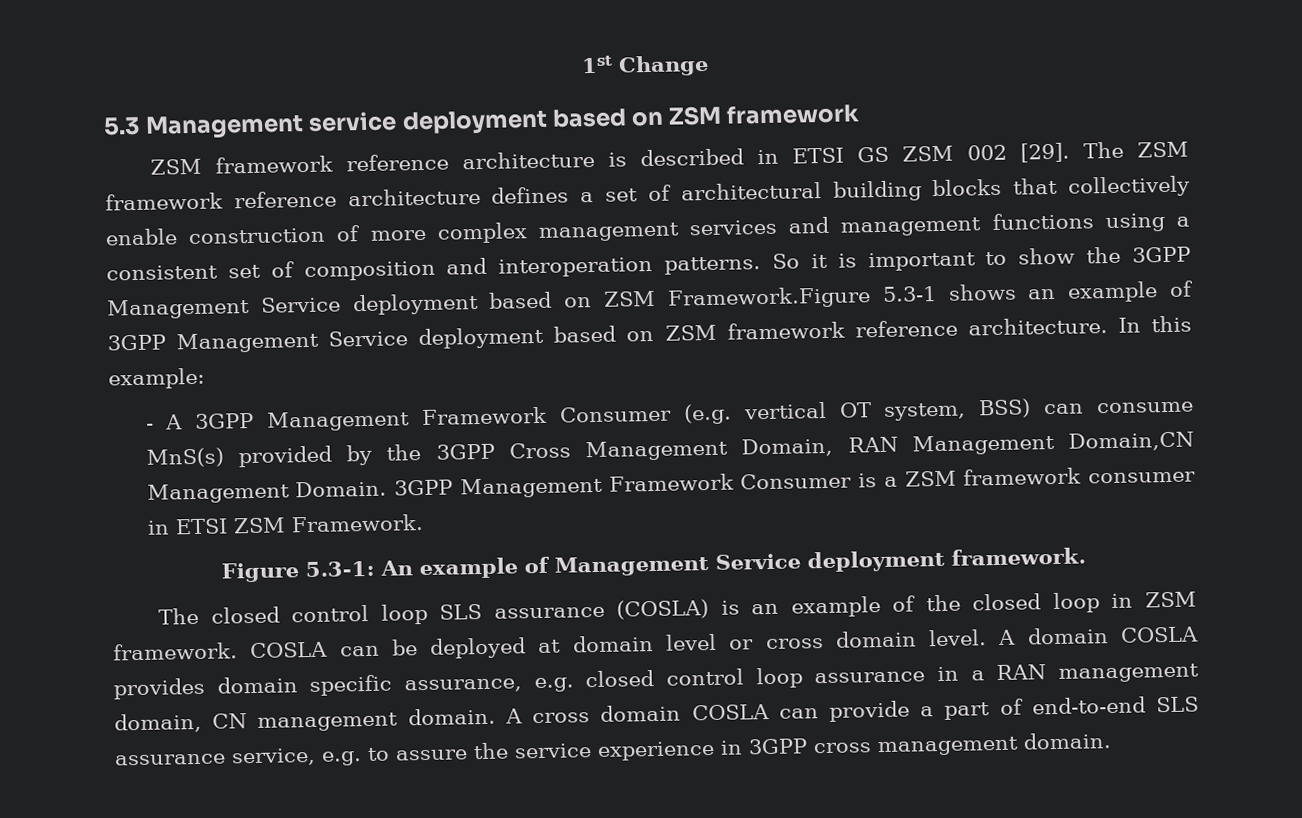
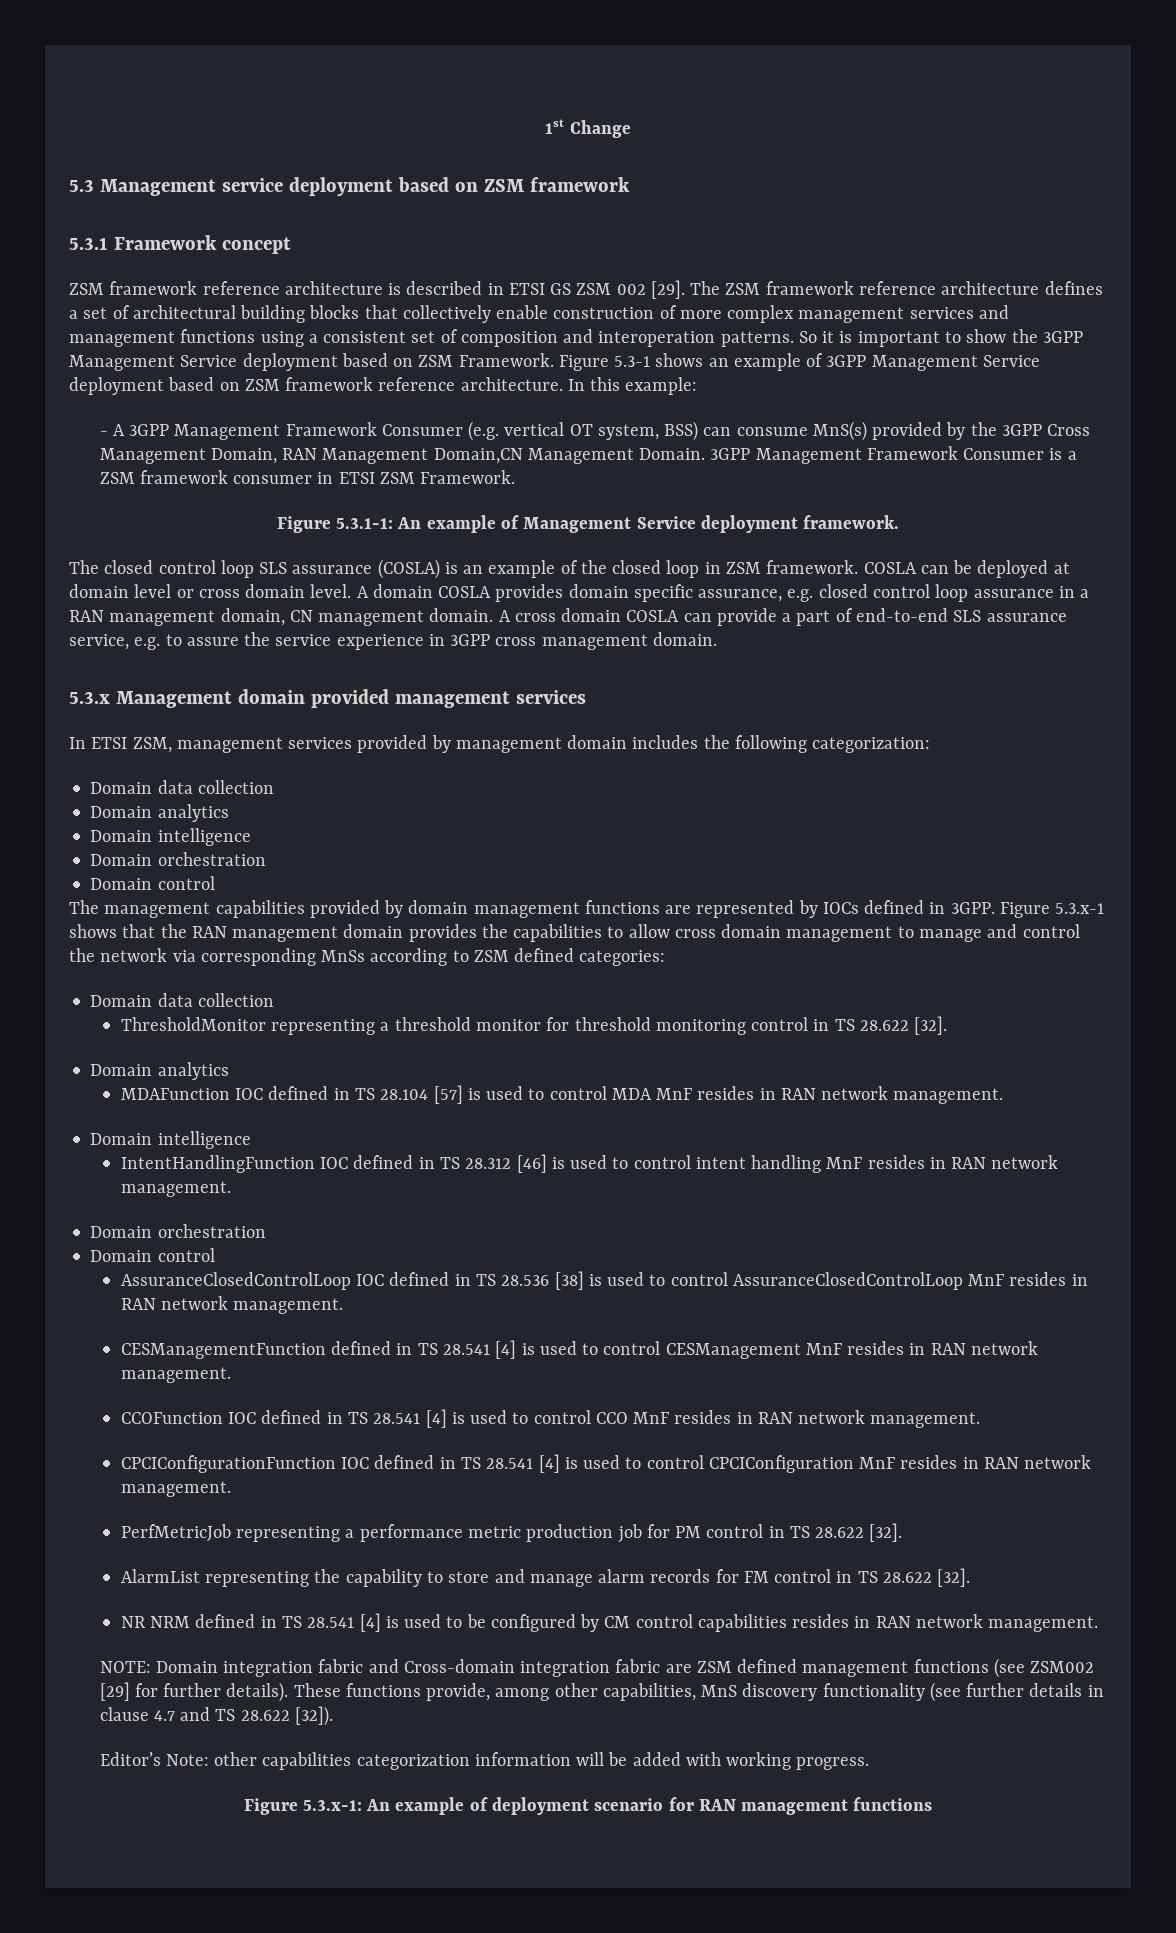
+ 5.3.1 Framework concept
- So it is important to show the 3GPP Management Service deployment based on ZSM Framework.Figure 5.3-1 shows an example of 3GPP Management Service deployment based on ZSM framework reference architecture.
+ So it is important to show the 3GPP Management Service deployment based on ZSM Framework. Figure 5.3-1 shows an example of 3GPP Management Service deployment based on ZSM framework reference architecture.
- Figure 5.3-1: An example of Management Service deployment framework.
+ Figure 5.3.1-1: An example of Management Service deployment framework.
+ 5.3.x Management domain provided management services
+ In ETSI ZSM, management services provided by management domain includes the following categorization:
+ Domain data collection
+ Domain analytics
+ Domain intelligence
+ Domain orchestration
+ Domain control
+ The management capabilities provided by domain management functions are represented by IOCs defined in 3GPP. Figure 5.3.x-1 shows that the RAN management domain provides the capabilities to allow cross domain management to manage and control the network via corresponding MnSs according to ZSM defined categories:
+ Domain data collection
+ ThresholdMonitor representing a threshold monitor for threshold monitoring control in TS 28.622 [32].
+ Domain analytics
+ MDAFunction IOC defined in TS 28.104 [57] is used to control MDA MnF resides in RAN network management.
+ Domain intelligence
+ IntentHandlingFunction IOC defined in TS 28.312 [46] is used to control intent handling MnF resides in RAN network management.
+ Domain orchestration
+ Domain control
+ AssuranceClosedControlLoop IOC defined in TS 28.536 [38] is used to control AssuranceClosedControlLoop MnF resides in RAN network management.
+ CESManagementFunction defined in TS 28.541 [4] is used to control CESManagement MnF resides in RAN network management.
+ CCOFunction IOC defined in TS 28.541 [4] is used to control CCO MnF resides in RAN network management.
+ CPCIConfigurationFunction IOC defined in TS 28.541 [4] is used to control CPCIConfiguration MnF resides in RAN network management.
+ PerfMetricJob representing a performance metric production job for PM control in TS 28.622 [32].
+ AlarmList representing the capability to store and manage alarm records for FM control in TS 28.622 [32].
+ NR NRM defined in TS 28.541 [4] is used to be configured by CM control capabilities resides in RAN network management.
+ NOTE: Domain integration fabric and Cross-domain integration fabric are ZSM defined management functions (see ZSM002 [29] for further details). These functions provide, among other capabilities, MnS discovery functionality (see further details in clause 4.7 and TS 28.622 [32]).
+ Editor’s Note: other capabilities categorization information will be added with working progress.
+ Figure 5.3.x-1: An example of deployment scenario for RAN management functions

